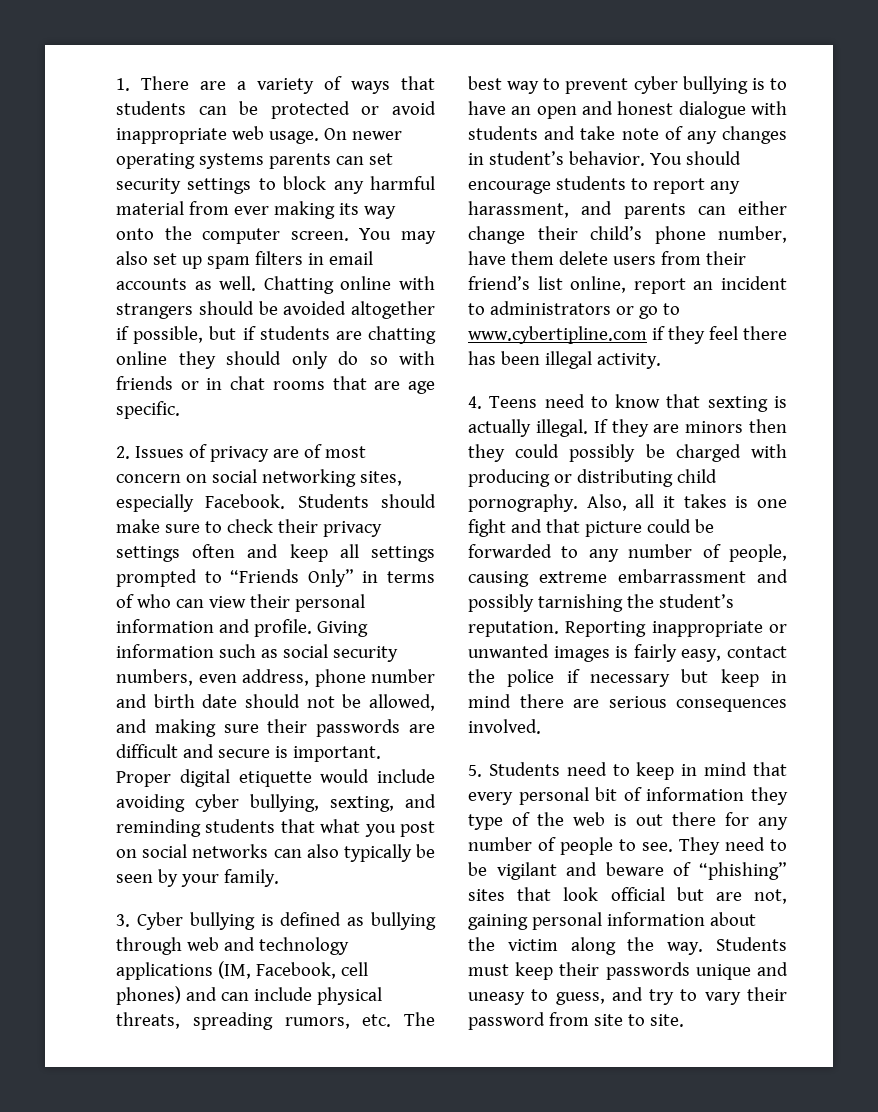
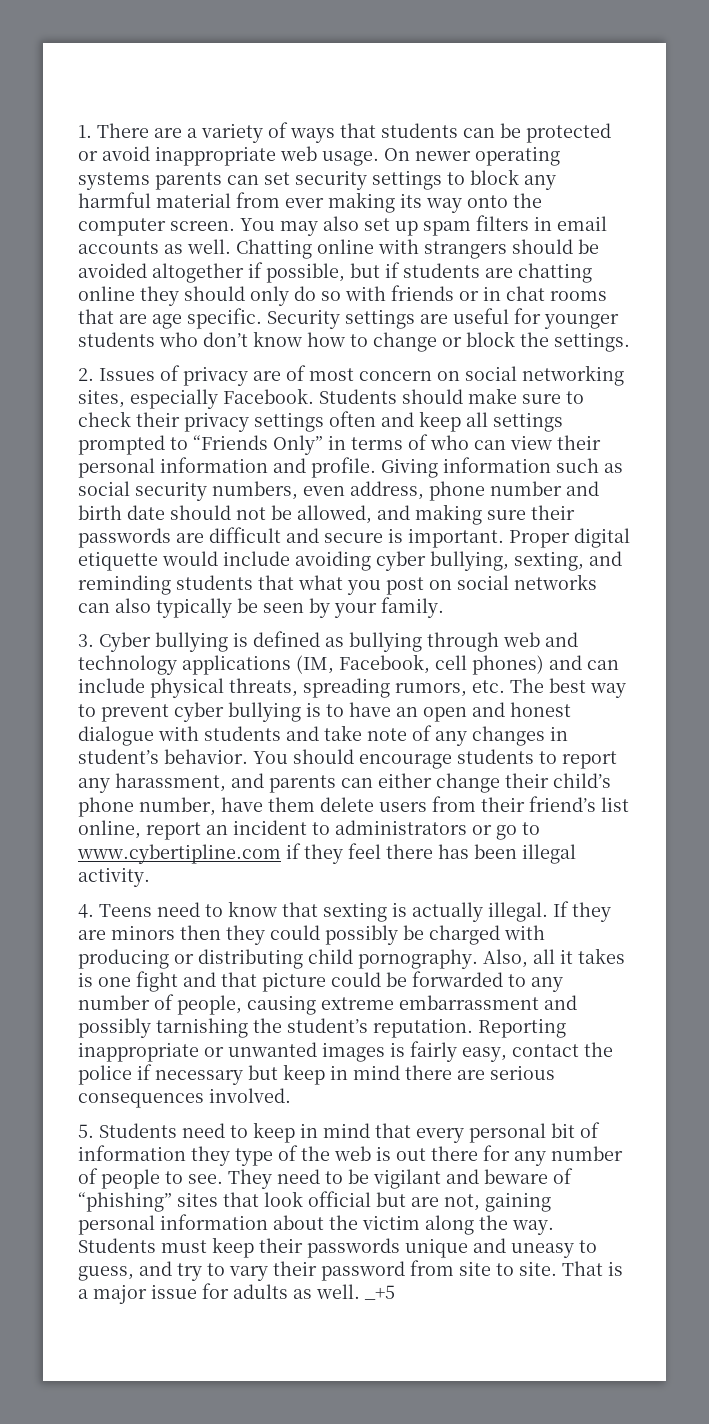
+ Security settings are useful for younger students who don’t know how to change or block the settings.
+ That is a major issue for adults as well. _+5

